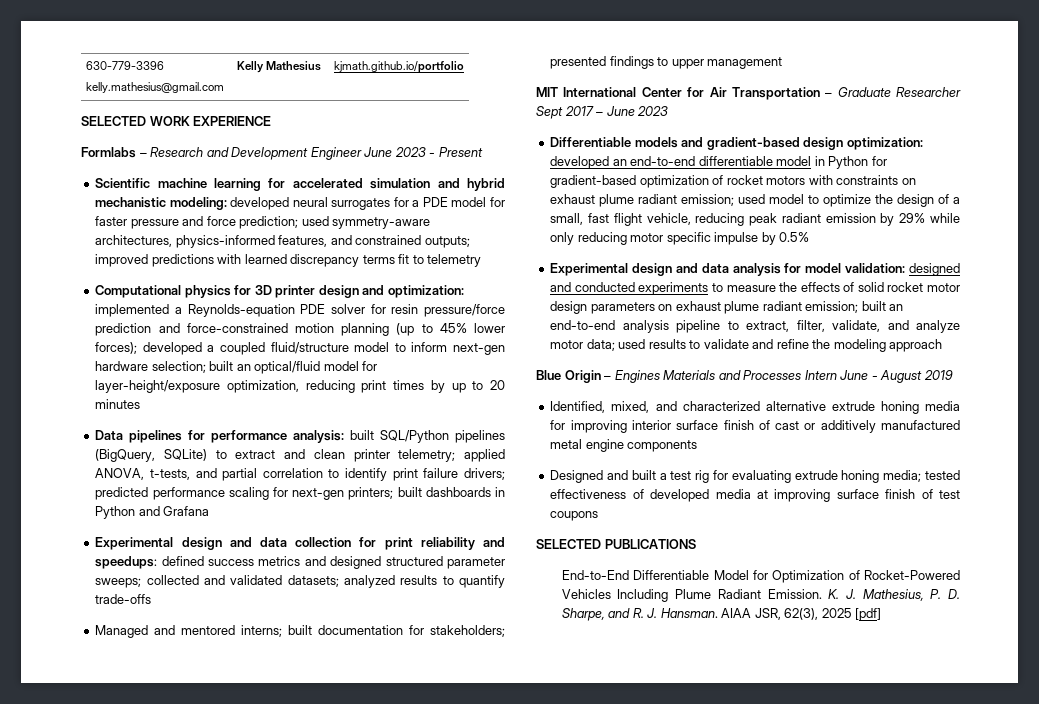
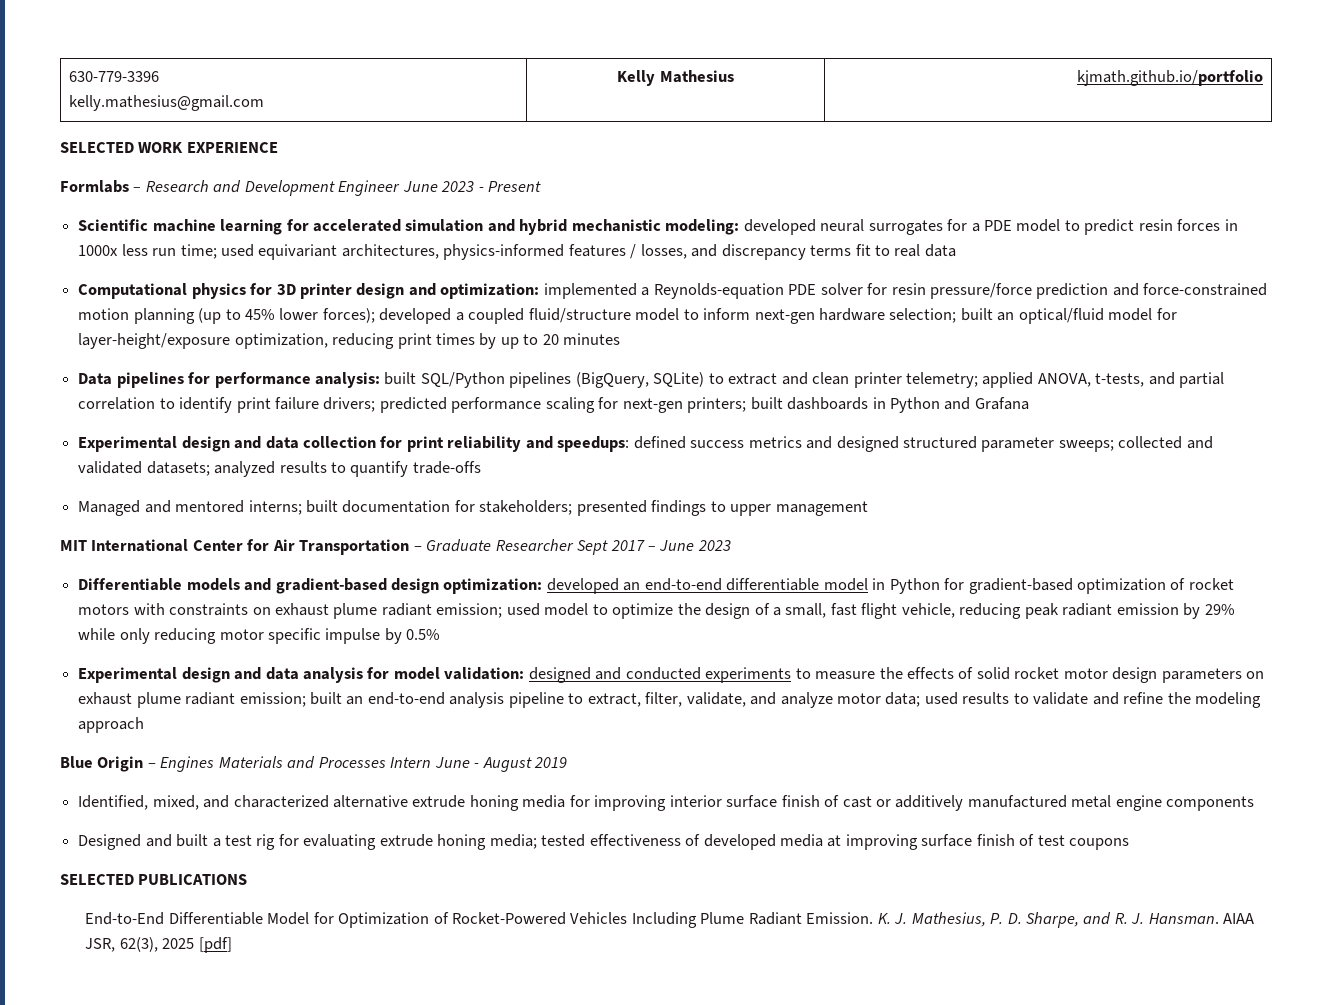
- Scientific machine learning for accelerated simulation and hybrid mechanistic modeling: developed neural surrogates for a PDE model for faster pressure and force prediction; used symmetry-aware architectures, physics-informed features, and constrained outputs; improved predictions with learned discrepancy terms fit to telemetry
+ Scientific machine learning for accelerated simulation and hybrid mechanistic modeling: developed neural surrogates for a PDE model to predict resin forces in 1000x less run time; used equivariant architectures, physics-informed features / losses, and discrepancy terms fit to real data

